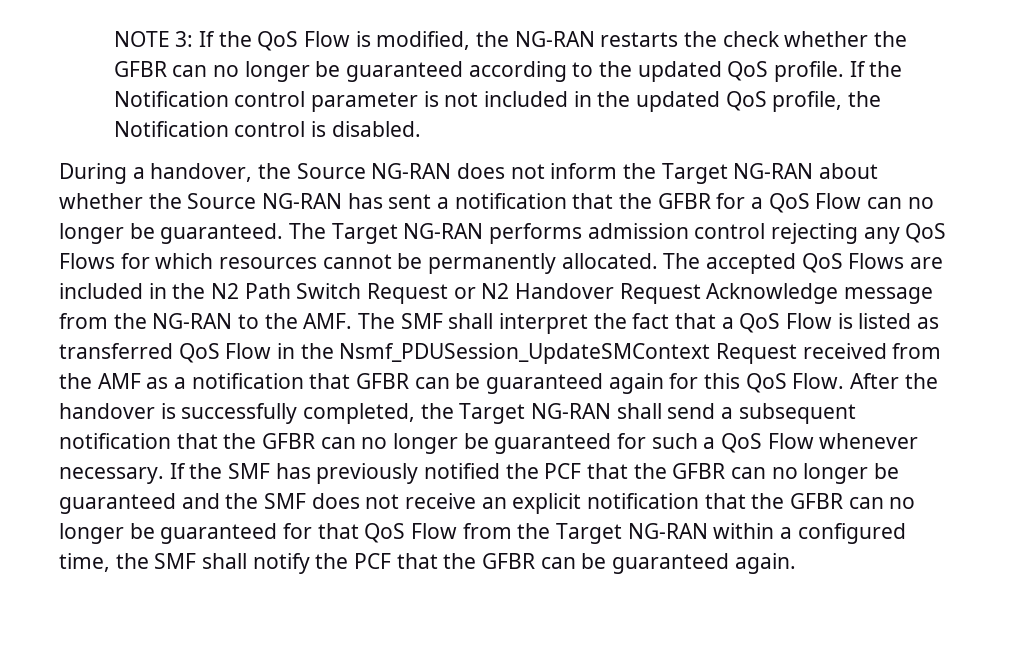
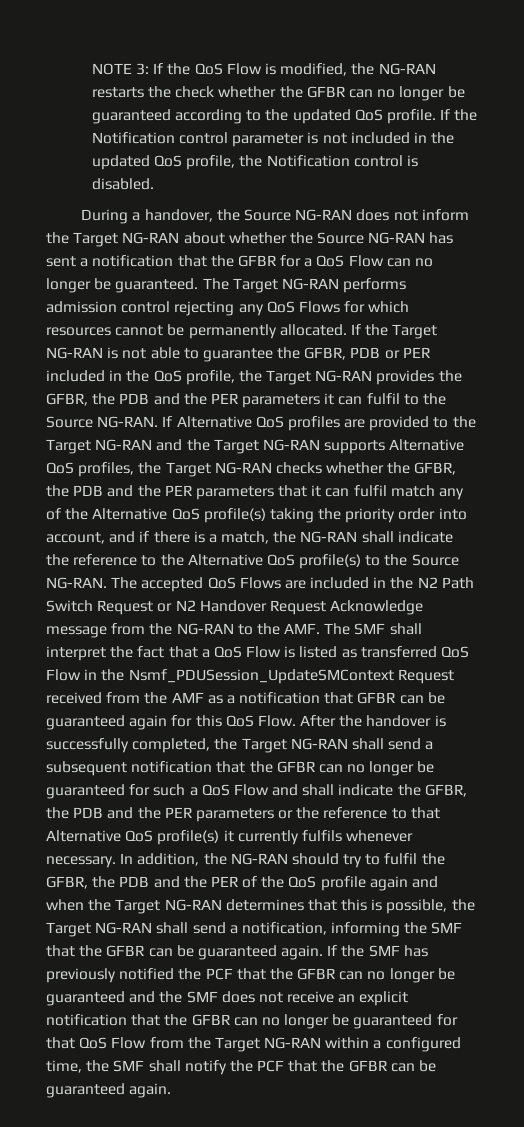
+ If the Target NG-RAN is not able to guarantee the GFBR, PDB or PER included in the QoS profile, the Target NG-RAN provides the GFBR, the PDB and the PER parameters it can fulfil to the Source NG-RAN. If Alternative QoS profiles are provided to the Target NG-RAN and the Target NG-RAN supports Alternative QoS profiles, the Target NG-RAN checks whether the GFBR, the PDB and the PER parameters that it can fulfil match any of the Alternative QoS profile(s) taking the priority order into account, and if there is a match, the NG-RAN shall indicate the reference to the Alternative QoS profile(s) to the Source NG-RAN.
- After the handover is successfully completed, the Target NG-RAN shall send a subsequent notification that the GFBR can no longer be guaranteed for such a QoS Flow whenever necessary.
+ After the handover is successfully completed, the Target NG-RAN shall send a subsequent notification that the GFBR can no longer be guaranteed for such a QoS Flow and shall indicate the GFBR, the PDB and the PER parameters or the reference to that Alternative QoS profile(s) it currently fulfils whenever necessary. In addition, the NG-RAN should try to fulfil the GFBR, the PDB and the PER of the QoS profile again and when the Target NG-RAN determines that this is possible, the Target NG-RAN shall send a notification, informing the SMF that the GFBR can be guaranteed again.

